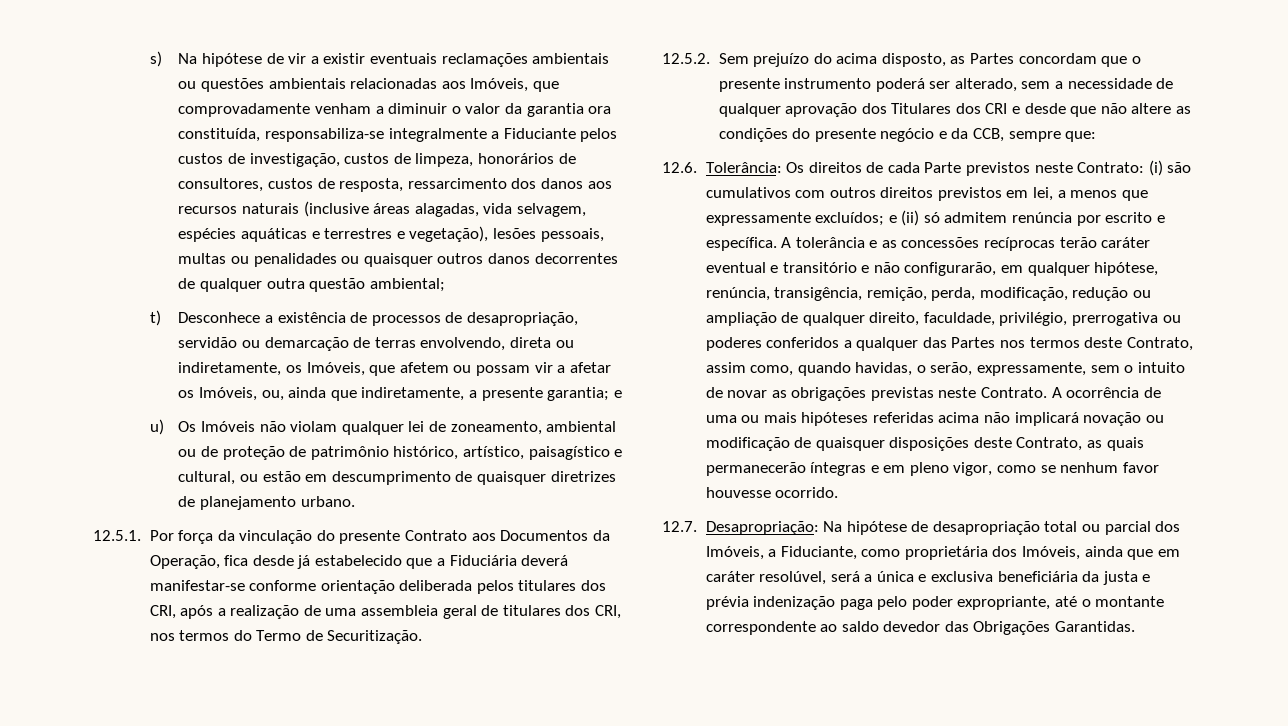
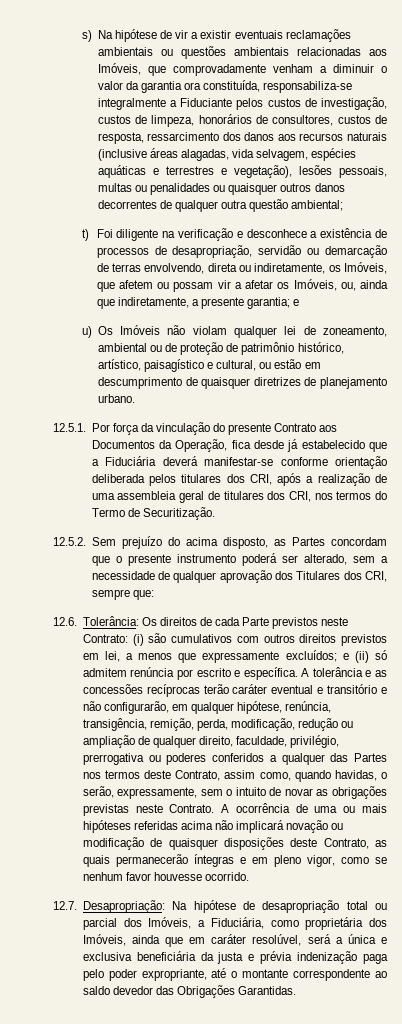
- t) Desconhece a existência de processos de desapropriação, servidão ou demarcação de terras envolvendo, direta ou indiretamente, os Imóveis, que afetem ou possam vir a afetar os Imóveis, ou, ainda que indiretamente, a presente garantia; e
+ t) Foi diligente na verificação e desconhece a existência de processos de desapropriação, servidão ou demarcação de terras envolvendo, direta ou indiretamente, os Imóveis, que afetem ou possam vir a afetar os Imóveis, ou, ainda que indiretamente, a presente garantia; e
- 12.5.2. Sem prejuízo do acima disposto, as Partes concordam que o presente instrumento poderá ser alterado, sem a necessidade de qualquer aprovação dos Titulares dos CRI e desde que não altere as condições do presente negócio e da CCB, sempre que:
+ 12.5.2. Sem prejuízo do acima disposto, as Partes concordam que o presente instrumento poderá ser alterado, sem a necessidade de qualquer aprovação dos Titulares dos CRI, sempre que:
- 12.7. Desapropriação: Na hipótese de desapropriação total ou parcial dos Imóveis, a Fiduciante, como proprietária dos Imóveis, ainda que em caráter resolúvel, será a única e exclusiva beneficiária da justa e prévia indenização paga pelo poder expropriante, até o montante correspondente ao saldo devedor das Obrigações Garantidas.
+ 12.7. Desapropriação: Na hipótese de desapropriação total ou parcial dos Imóveis, a Fiduciária, como proprietária dos Imóveis, ainda que em caráter resolúvel, será a única e exclusiva beneficiária da justa e prévia indenização paga pelo poder expropriante, até o montante correspondente ao saldo devedor das Obrigações Garantidas.

